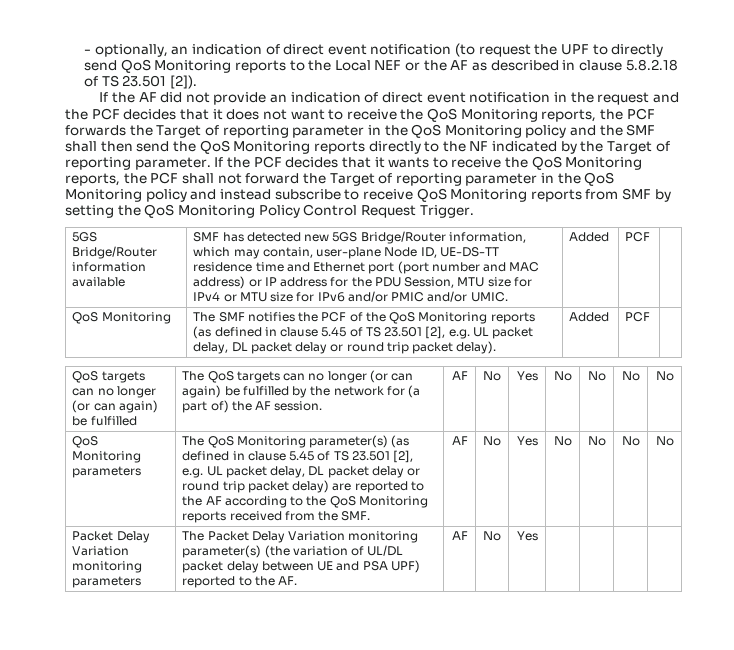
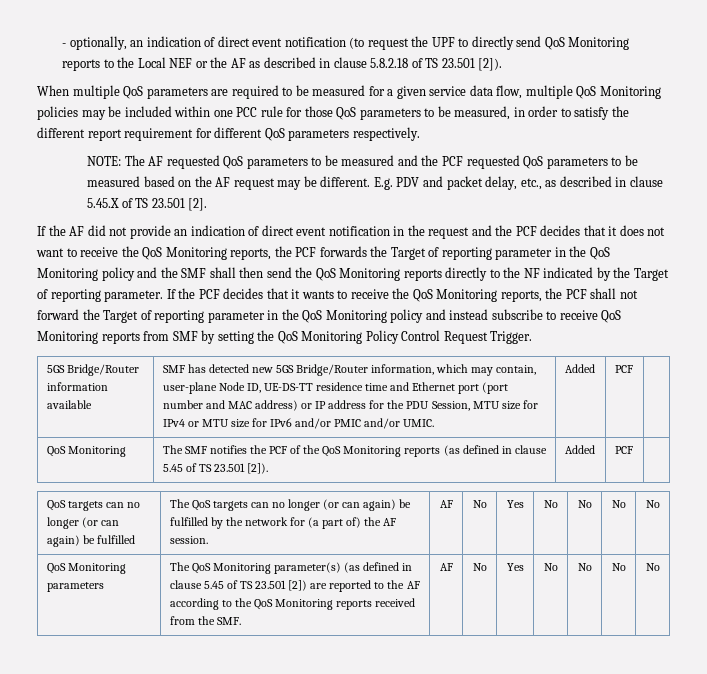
+ When multiple QoS parameters are required to be measured for a given service data flow, multiple QoS Monitoring policies may be included within one PCC rule for those QoS parameters to be measured, in order to satisfy the different report requirement for different QoS parameters respectively.
+ NOTE: The AF requested QoS parameters to be measured and the PCF requested QoS parameters to be measured based on the AF request may be different. E.g. PDV and packet delay, etc., as described in clause 5.45.X of TS 23.501 [2].
- QoS Monitoring | The SMF notifies the PCF of the QoS Monitoring reports (as defined in clause 5.45 of TS 23.501 [2], e.g. UL packet delay, DL packet delay or round trip packet delay). | Added | PCF |
+ QoS Monitoring | The SMF notifies the PCF of the QoS Monitoring reports (as defined in clause 5.45 of TS 23.501 [2]). | Added | PCF |
- The QoS Monitoring parameter(s) (as defined in clause 5.45 of TS 23.501 [2], e.g. UL packet delay, DL packet delay or round trip packet delay) are reported to the AF according to the QoS Monitoring reports received from the SMF.
+ The QoS Monitoring parameter(s) (as defined in clause 5.45 of TS 23.501 [2]) are reported to the AF according to the QoS Monitoring reports received from the SMF.
- Packet Delay Variation monitoring parameters | The Packet Delay Variation monitoring parameter(s) (the variation of UL/DL packet delay between UE and PSA UPF) reported to the AF. | AF | No | Yes | | | |

